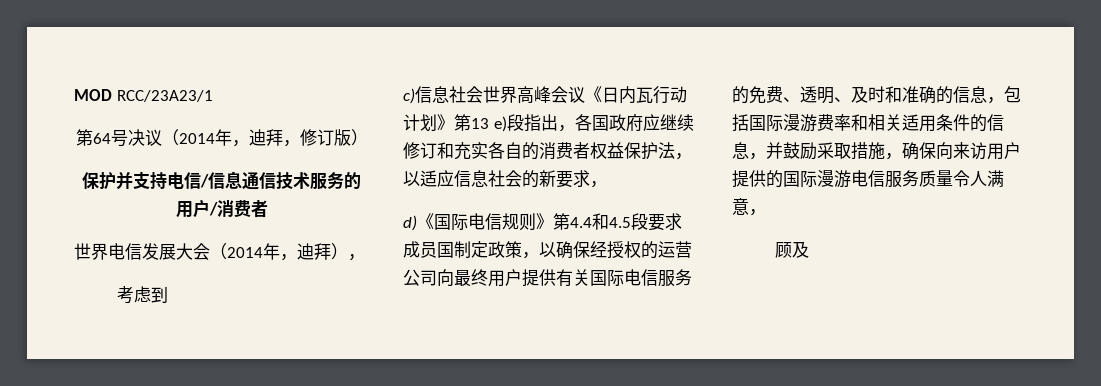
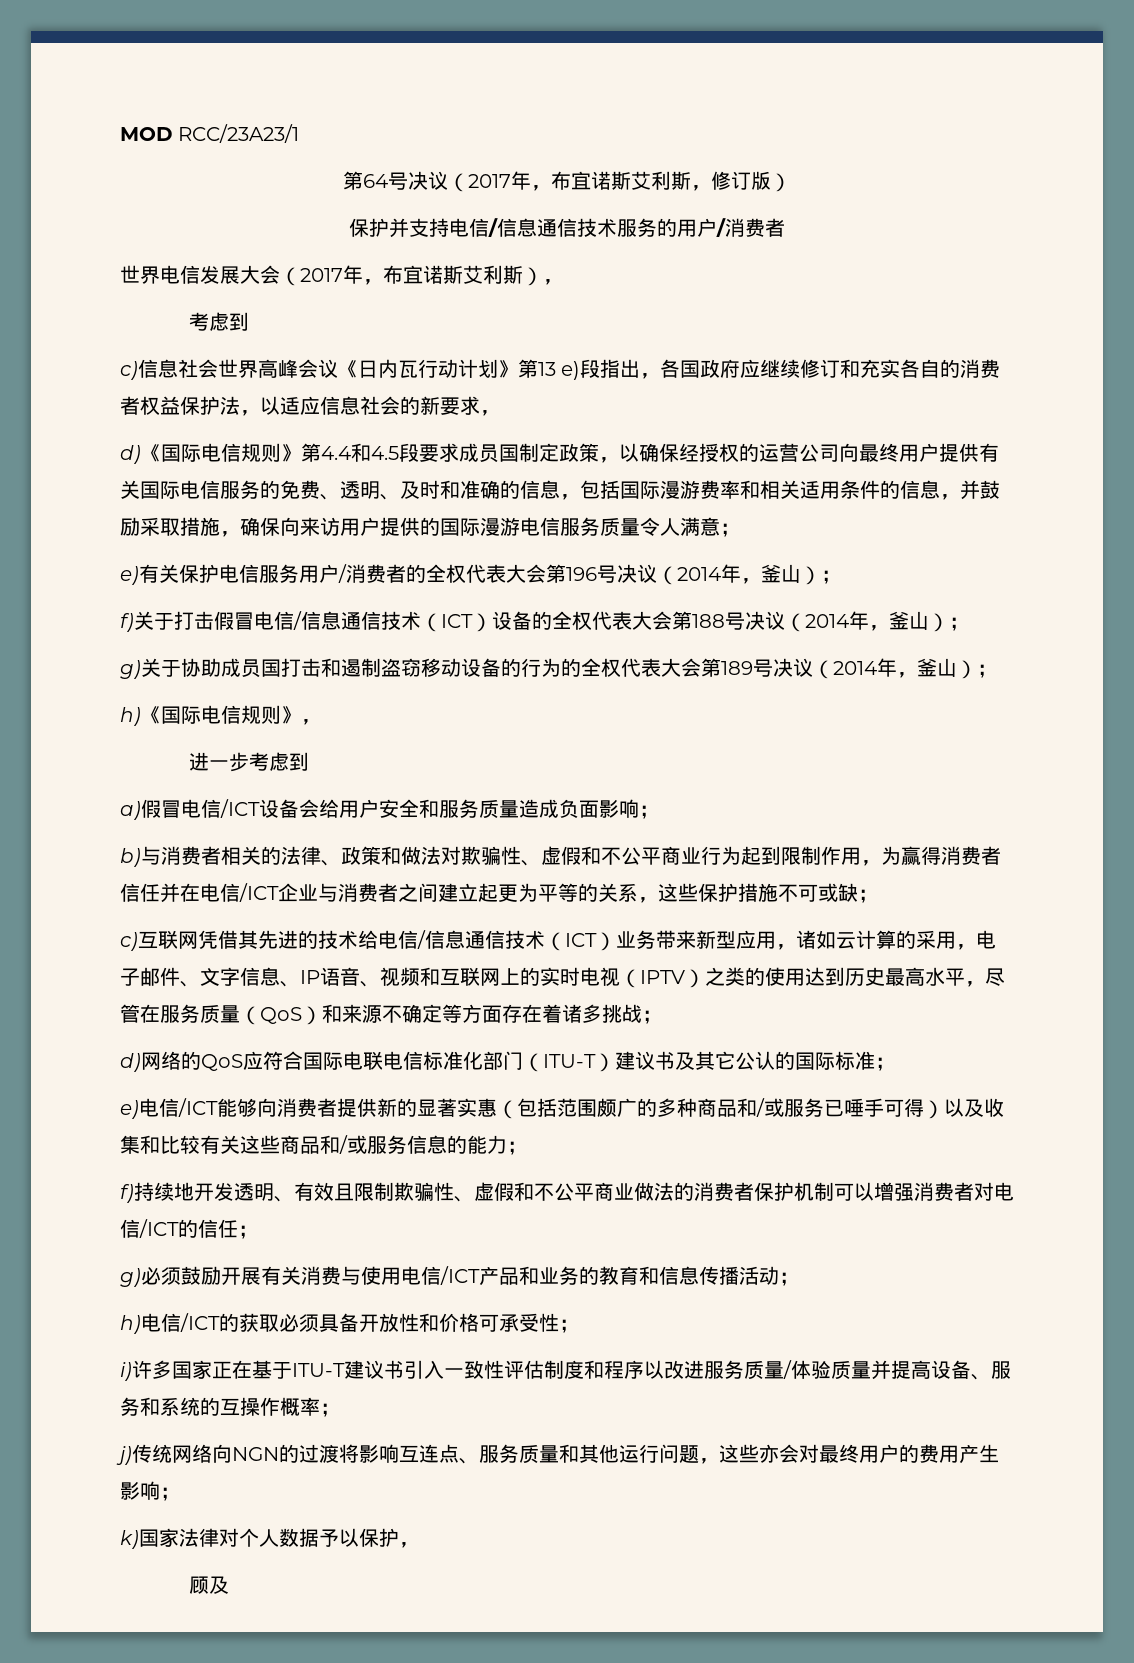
- 第64号决议（2014年，迪拜，修订版）
+ 第64号决议（2017年，布宜诺斯艾利斯，修订版）
- 世界电信发展大会（2014年，迪拜），
+ 世界电信发展大会（2017年，布宜诺斯艾利斯），
- d)《国际电信规则》第4.4和4.5段要求成员国制定政策，以确保经授权的运营公司向最终用户提供有关国际电信服务的免费、透明、及时和准确的信息，包括国际漫游费率和相关适用条件的信息，并鼓励采取措施，确保向来访用户提供的国际漫游电信服务质量令人满意，
+ d)《国际电信规则》第4.4和4.5段要求成员国制定政策，以确保经授权的运营公司向最终用户提供有关国际电信服务的免费、透明、及时和准确的信息，包括国际漫游费率和相关适用条件的信息，并鼓励采取措施，确保向来访用户提供的国际漫游电信服务质量令人满意；
+ e)有关保护电信服务用户/消费者的全权代表大会第196号决议（2014年，釜山）；
+ f)关于打击假冒电信/信息通信技术（ICT）设备的全权代表大会第188号决议（2014年，釜山）；
+ g)关于协助成员国打击和遏制盗窃移动设备的行为的全权代表大会第189号决议（2014年，釜山）；
+ h)《国际电信规则》，
+ 进一步考虑到
+ a)假冒电信/ICT设备会给用户安全和服务质量造成负面影响；
+ b)与消费者相关的法律、政策和做法对欺骗性、虚假和不公平商业行为起到限制作用，为赢得消费者信任并在电信/ICT企业与消费者之间建立起更为平等的关系，这些保护措施不可或缺；
+ c)互联网凭借其先进的技术给电信/信息通信技术（ICT）业务带来新型应用，诸如云计算的采用，电子邮件、文字信息、IP语音、视频和互联网上的实时电视（IPTV）之类的使用达到历史最高水平，尽管在服务质量（QoS）和来源不确定等方面存在着诸多挑战；
+ d)网络的QoS应符合国际电联电信标准化部门（ITU-T）建议书及其它公认的国际标准；
+ e)电信/ICT能够向消费者提供新的显著实惠（包括范围颇广的多种商品和/或服务已唾手可得）以及收集和比较有关这些商品和/或服务信息的能力；
+ f)持续地开发透明、有效且限制欺骗性、虚假和不公平商业做法的消费者保护机制可以增强消费者对电信/ICT的信任；
+ g)必须鼓励开展有关消费与使用电信/ICT产品和业务的教育和信息传播活动；
+ h)电信/ICT的获取必须具备开放性和价格可承受性；
+ i)许多国家正在基于ITU-T建议书引入一致性评估制度和程序以改进服务质量/体验质量并提高设备、服务和系统的互操作概率；
+ j)传统网络向NGN的过渡将影响互连点、服务质量和其他运行问题，这些亦会对最终用户的费用产生影响；
+ k)国家法律对个人数据予以保护，

